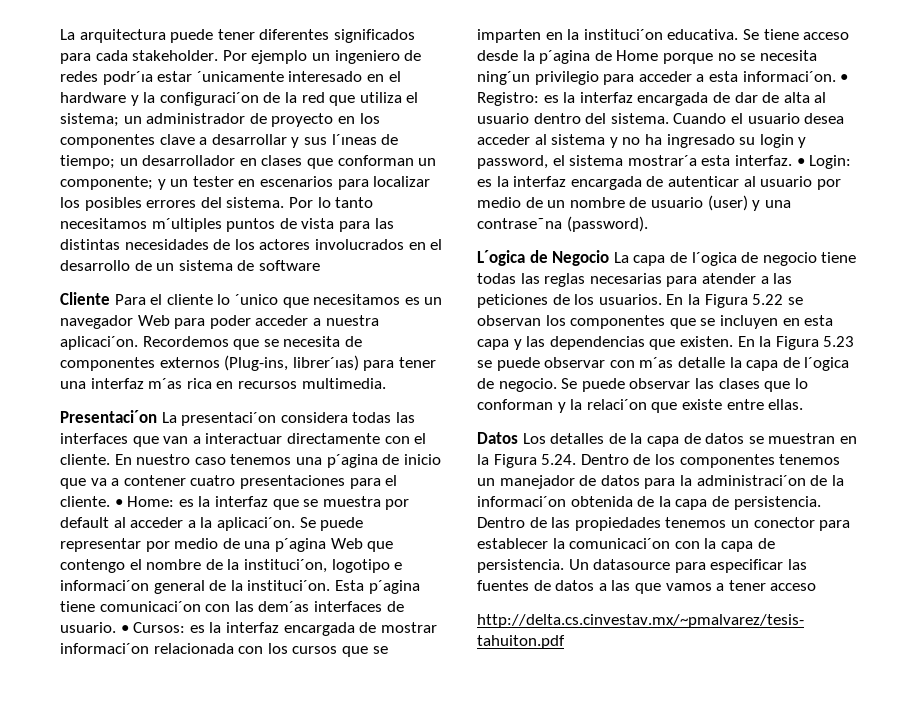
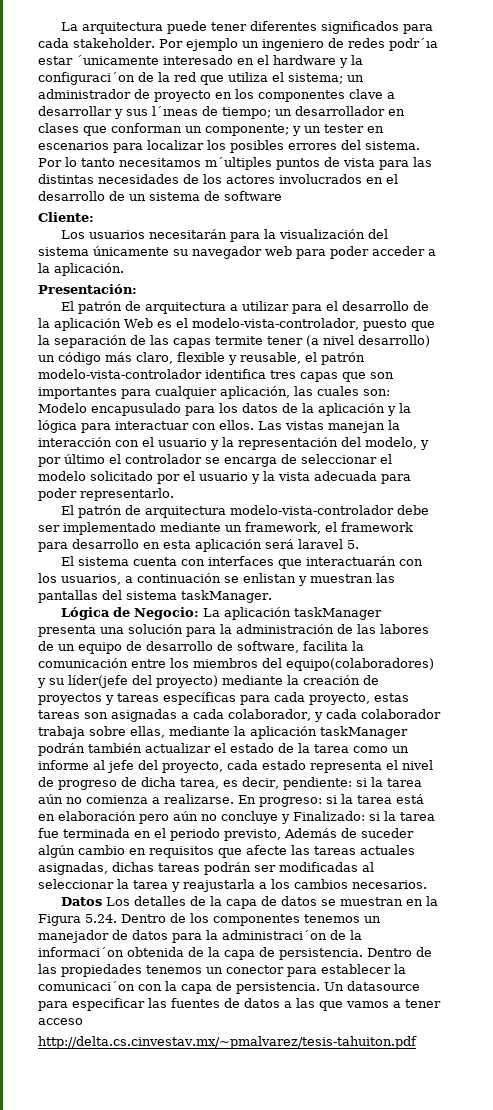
- Cliente Para el cliente lo ´unico que necesitamos es un navegador Web para poder acceder a nuestra aplicaci´on. Recordemos que se necesita de componentes externos (Plug-ins, librer´ıas) para tener una interfaz m´as rica en recursos multimedia.
- Presentaci´on La presentaci´on considera todas las interfaces que van a interactuar directamente con el cliente. En nuestro caso tenemos una p´agina de inicio que va a contener cuatro presentaciones para el cliente. • Home: es la interfaz que se muestra por default al acceder a la aplicaci´on. Se puede representar por medio de una p´agina Web que contengo el nombre de la instituci´on, logotipo e informaci´on general de la instituci´on. Esta p´agina tiene comunicaci´on con las dem´as interfaces de usuario. • Cursos: es la interfaz encargada de mostrar informaci´on relacionada con los cursos que se imparten en la instituci´on educativa. Se tiene acceso desde la p´agina de Home porque no se necesita ning´un privilegio para acceder a esta informaci´on. • Registro: es la interfaz encargada de dar de alta al usuario dentro del sistema. Cuando el usuario desea acceder al sistema y no ha ingresado su login y password, el sistema mostrar´a esta interfaz. • Login: es la interfaz encargada de autenticar al usuario por medio de un nombre de usuario (user) y una contrase˜na (password).
- L´ogica de Negocio La capa de l´ogica de negocio tiene todas las reglas necesarias para atender a las peticiones de los usuarios. En la Figura 5.22 se observan los componentes que se incluyen en esta capa y las dependencias que existen. En la Figura 5.23 se puede observar con m´as detalle la capa de l´ogica de negocio. Se puede observar las clases que lo conforman y la relaci´on que existe entre ellas.
+ Cliente:
+ Los usuarios necesitarán para la visualización del sistema únicamente su navegador web para poder acceder a la aplicación.
+ Presentación:
+ El patrón de arquitectura a utilizar para el desarrollo de la aplicación Web es el modelo-vista-controlador, puesto que la separación de las capas termite tener (a nivel desarrollo) un código más claro, flexible y reusable, el patrón modelo-vista-controlador identifica tres capas que son importantes para cualquier aplicación, las cuales son: Modelo encapusulado para los datos de la aplicación y la lógica para interactuar con ellos. Las vistas manejan la interacción con el usuario y la representación del modelo, y por último el controlador se encarga de seleccionar el modelo solicitado por el usuario y la vista adecuada para poder representarlo.
+ El patrón de arquitectura modelo-vista-controlador debe ser implementado mediante un framework, el framework para desarrollo en esta aplicación será laravel 5.
+ El sistema cuenta con interfaces que interactuarán con los usuarios, a continuación se enlistan y muestran las pantallas del sistema taskManager.
+ Lógica de Negocio: La aplicación taskManager presenta una solución para la administración de las labores de un equipo de desarrollo de software, facilita la comunicación entre los miembros del equipo(colaboradores) y su líder(jefe del proyecto) mediante la creación de proyectos y tareas específicas para cada proyecto, estas tareas son asignadas a cada colaborador, y cada colaborador trabaja sobre ellas, mediante la aplicación taskManager podrán también actualizar el estado de la tarea como un informe al jefe del proyecto, cada estado representa el nivel de progreso de dicha tarea, es decir, pendiente: si la tarea aún no comienza a realizarse. En progreso: si la tarea está en elaboración pero aún no concluye y Finalizado: si la tarea fue terminada en el periodo previsto, Además de suceder algún cambio en requisitos que afecte las tareas actuales asignadas, dichas tareas podrán ser modificadas al seleccionar la tarea y reajustarla a los cambios necesarios.

